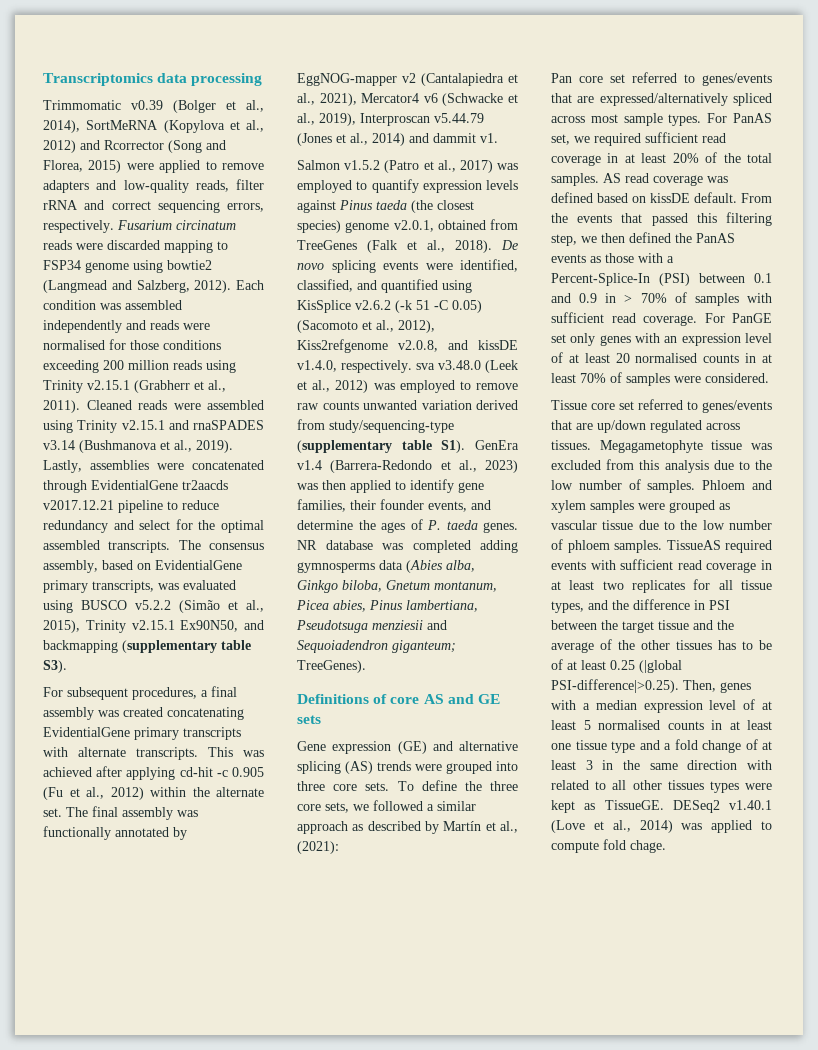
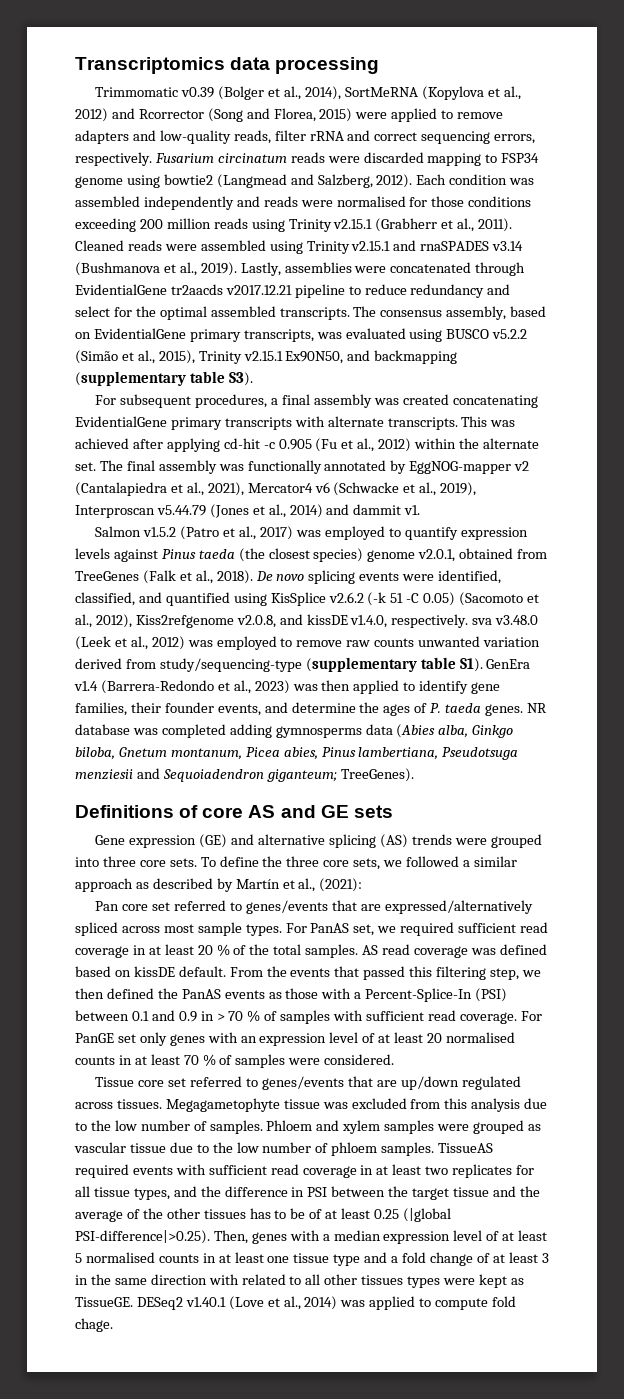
- For PanAS set, we required sufficient read coverage in at least 20% of the total samples.
+ For PanAS set, we required sufficient read coverage in at least 20 % of the total samples.
- From the events that passed this filtering step, we then defined the PanAS events as those with a Percent-Splice-In (PSI) between 0.1 and 0.9 in > 70% of samples with sufficient read coverage.
+ From the events that passed this filtering step, we then defined the PanAS events as those with a Percent-Splice-In (PSI) between 0.1 and 0.9 in > 70 % of samples with sufficient read coverage.
- For PanGE set only genes with an expression level of at least 20 normalised counts in at least 70% of samples were considered.
+ For PanGE set only genes with an expression level of at least 20 normalised counts in at least 70 % of samples were considered.

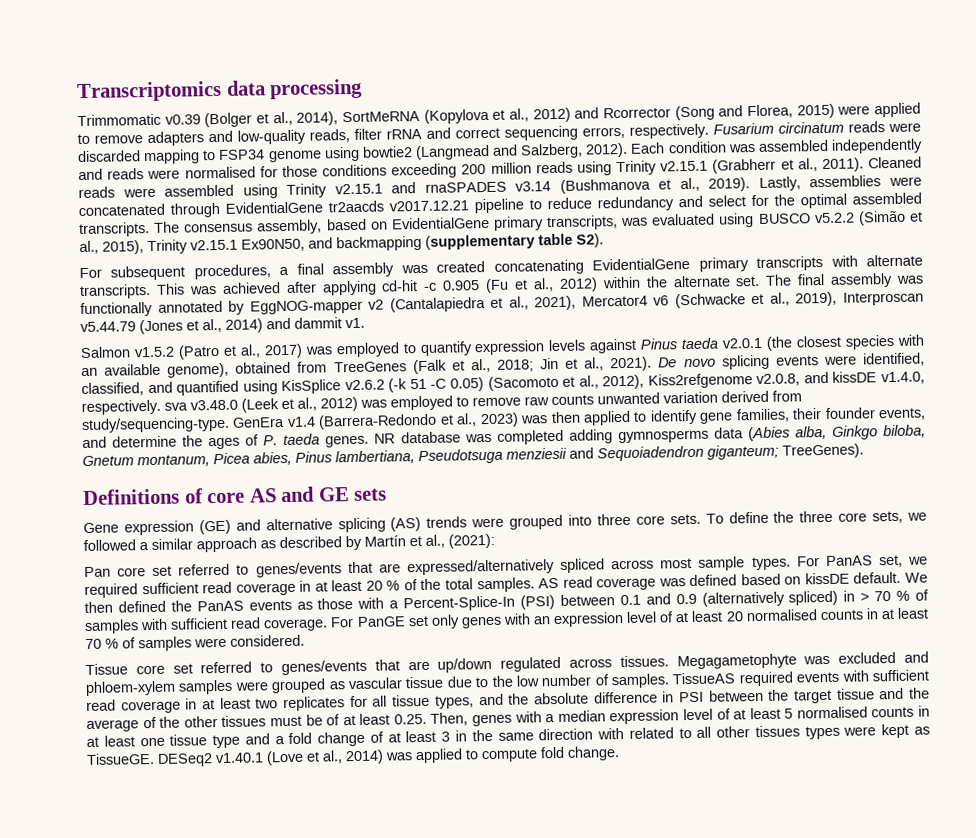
- The consensus assembly, based on EvidentialGene primary transcripts, was evaluated using BUSCO v5.2.2 (Simão et al., 2015), Trinity v2.15.1 Ex90N50, and backmapping (supplementary table S3).
+ The consensus assembly, based on EvidentialGene primary transcripts, was evaluated using BUSCO v5.2.2 (Simão et al., 2015), Trinity v2.15.1 Ex90N50, and backmapping (supplementary table S2).
- Salmon v1.5.2 (Patro et al., 2017) was employed to quantify expression levels against Pinus taeda (the closest species) genome v2.0.1, obtained from TreeGenes (Falk et al., 2018).
+ Salmon v1.5.2 (Patro et al., 2017) was employed to quantify expression levels against Pinus taeda v2.0.1 (the closest species with an available genome), obtained from TreeGenes (Falk et al., 2018; Jin et al., 2021).
- De novo splicing events were identified, classified, and quantified using KisSplice v2.6.2 (-k 51 -C 0.05) (Sacomoto et al., 2012), Kiss2refgenome v2.0.8, and kissDE v1.4.0, respectively. sva v3.48.0 (Leek et al., 2012) was employed to remove raw counts unwanted variation derived from study/sequencing-type (supplementary table S1). GenEra v1.4 (Barrera-Redondo et al., 2023) was then applied to identify gene families, their founder events, and determine the ages of P. taeda genes.
+ De novo splicing events were identified, classified, and quantified using KisSplice v2.6.2 (-k 51 -C 0.05) (Sacomoto et al., 2012), Kiss2refgenome v2.0.8, and kissDE v1.4.0, respectively. sva v3.48.0 (Leek et al., 2012) was employed to remove raw counts unwanted variation derived from study/sequencing-type. GenEra v1.4 (Barrera-Redondo et al., 2023) was then applied to identify gene families, their founder events, and determine the ages of P. taeda genes.
- From the events that passed this filtering step, we then defined the PanAS events as those with a Percent-Splice-In (PSI) between 0.1 and 0.9 in > 70 % of samples with sufficient read coverage.
+ We then defined the PanAS events as those with a Percent-Splice-In (PSI) between 0.1 and 0.9 (alternatively spliced) in > 70 % of samples with sufficient read coverage.
- Megagametophyte tissue was excluded from this analysis due to the low number of samples. Phloem and xylem samples were grouped as vascular tissue due to the low number of phloem samples.
+ Megagametophyte was excluded and phloem-xylem samples were grouped as vascular tissue due to the low number of samples.
- TissueAS required events with sufficient read coverage in at least two replicates for all tissue types, and the difference in PSI between the target tissue and the average of the other tissues has to be of at least 0.25 (|global PSI-difference|>0.25). Then, genes with a median expression level of at least 5 normalised counts in at least one tissue type and a fold change of at least 3 in the same direction with related to all other tissues types were kept as TissueGE.
+ TissueAS required events with sufficient read coverage in at least two replicates for all tissue types, and the absolute difference in PSI between the target tissue and the average of the other tissues must be of at least 0.25. Then, genes with a median expression level of at least 5 normalised counts in at least one tissue type and a fold change of at least 3 in the same direction with related to all other tissues types were kept as TissueGE.
- DESeq2 v1.40.1 (Love et al., 2014) was applied to compute fold chage.
+ DESeq2 v1.40.1 (Love et al., 2014) was applied to compute fold change.

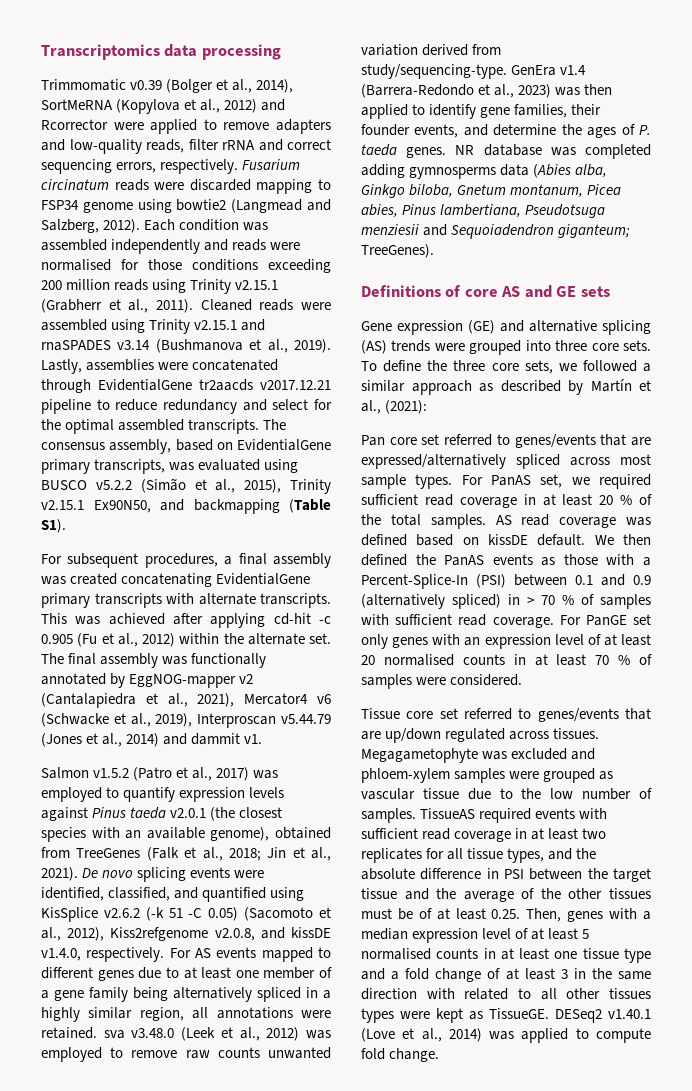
- Trimmomatic v0.39 (Bolger et al., 2014), SortMeRNA (Kopylova et al., 2012) and Rcorrector (Song and Florea, 2015) were applied to remove adapters and low-quality reads, filter rRNA and correct sequencing errors, respectively.
+ Trimmomatic v0.39 (Bolger et al., 2014), SortMeRNA (Kopylova et al., 2012) and Rcorrector were applied to remove adapters and low-quality reads, filter rRNA and correct sequencing errors, respectively.
- The consensus assembly, based on EvidentialGene primary transcripts, was evaluated using BUSCO v5.2.2 (Simão et al., 2015), Trinity v2.15.1 Ex90N50, and backmapping (supplementary table S2).
+ The consensus assembly, based on EvidentialGene primary transcripts, was evaluated using BUSCO v5.2.2 (Simão et al., 2015), Trinity v2.15.1 Ex90N50, and backmapping (Table S1).
- De novo splicing events were identified, classified, and quantified using KisSplice v2.6.2 (-k 51 -C 0.05) (Sacomoto et al., 2012), Kiss2refgenome v2.0.8, and kissDE v1.4.0, respectively. sva v3.48.0 (Leek et al., 2012) was employed to remove raw counts unwanted variation derived from study/sequencing-type.
+ De novo splicing events were identified, classified, and quantified using KisSplice v2.6.2 (-k 51 -C 0.05) (Sacomoto et al., 2012), Kiss2refgenome v2.0.8, and kissDE v1.4.0, respectively. For AS events mapped to different genes due to at least one member of a gene family being alternatively spliced in a highly similar region, all annotations were retained. sva v3.48.0 (Leek et al., 2012) was employed to remove raw counts unwanted variation derived from study/sequencing-type.

